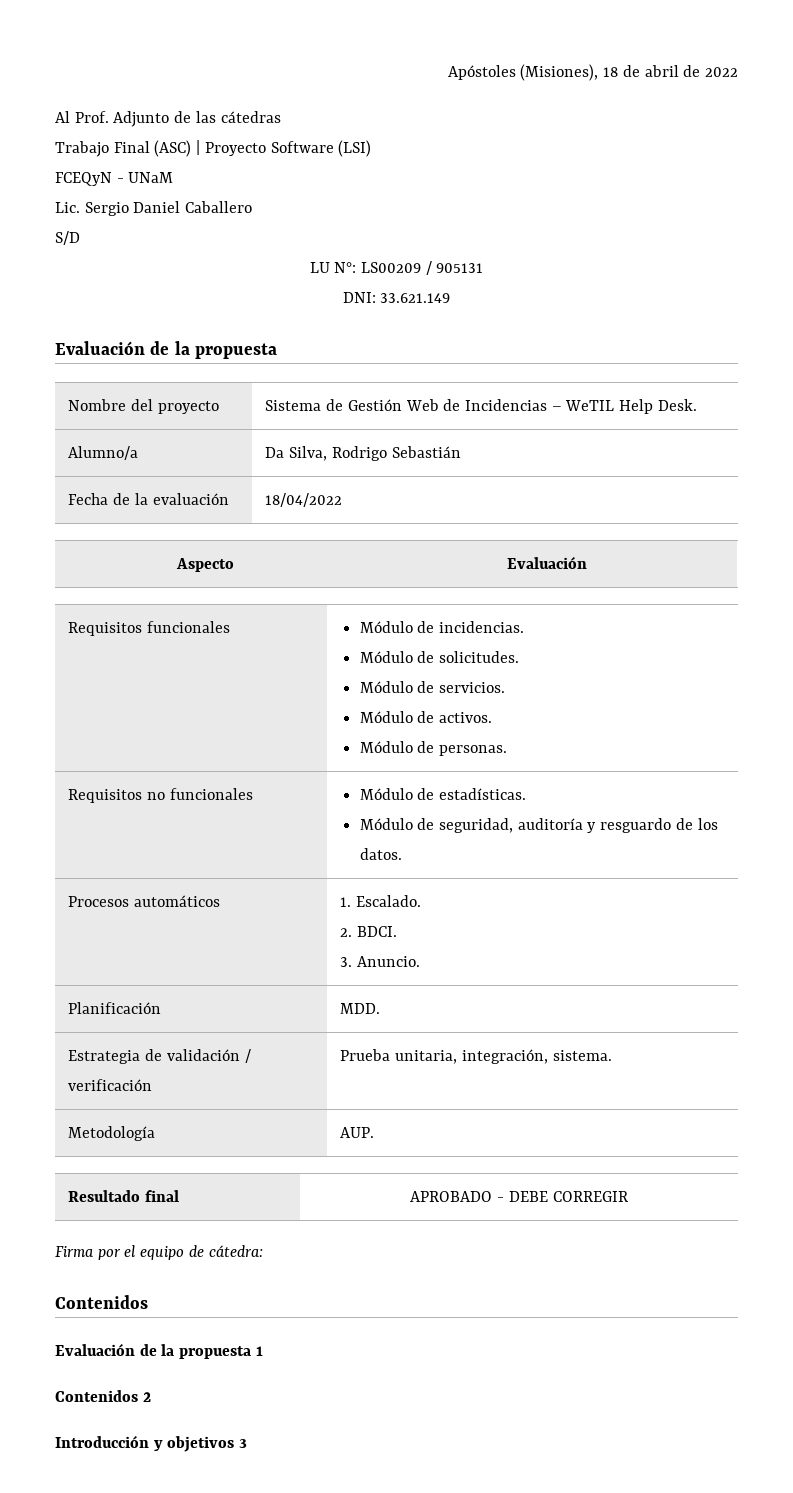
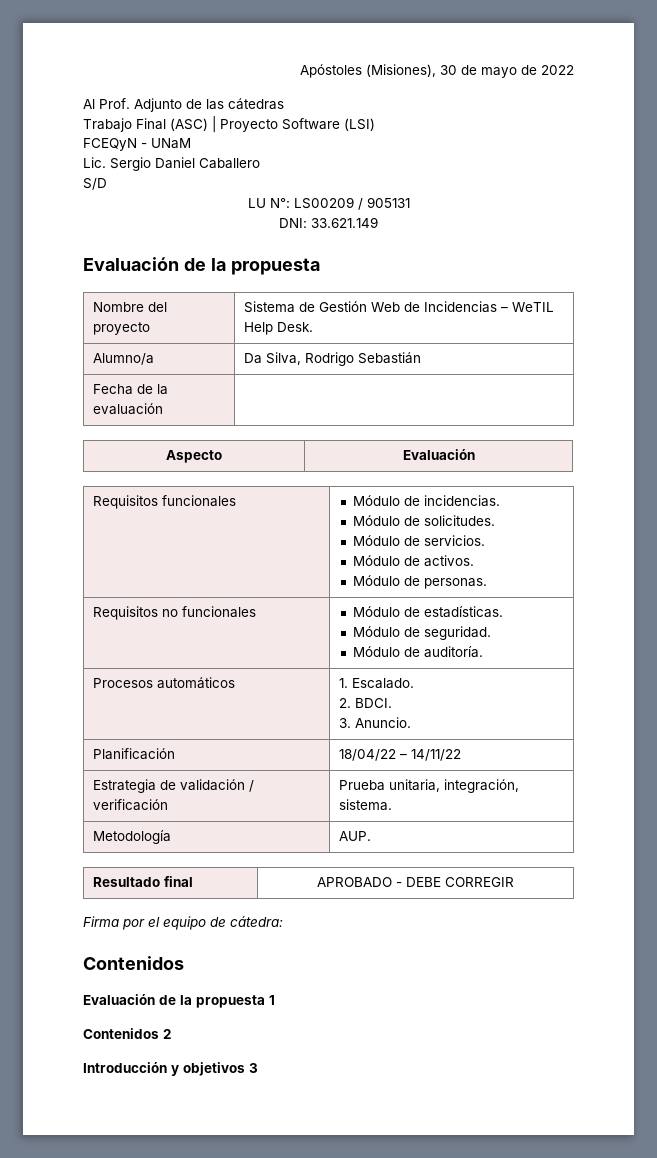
- Apóstoles (Misiones), 18 de abril de 2022
+ Apóstoles (Misiones), 30 de mayo de 2022
- Fecha de la evaluación | 18/04/2022
+ Fecha de la evaluación |
  Requisitos no funcionales | Módulo de estadísticas.
- Módulo de seguridad, auditoría y resguardo de los datos.
+ Módulo de seguridad.
+ Módulo de auditoría.
- Planificación | MDD.
+ Planificación | 18/04/22 – 14/11/22

